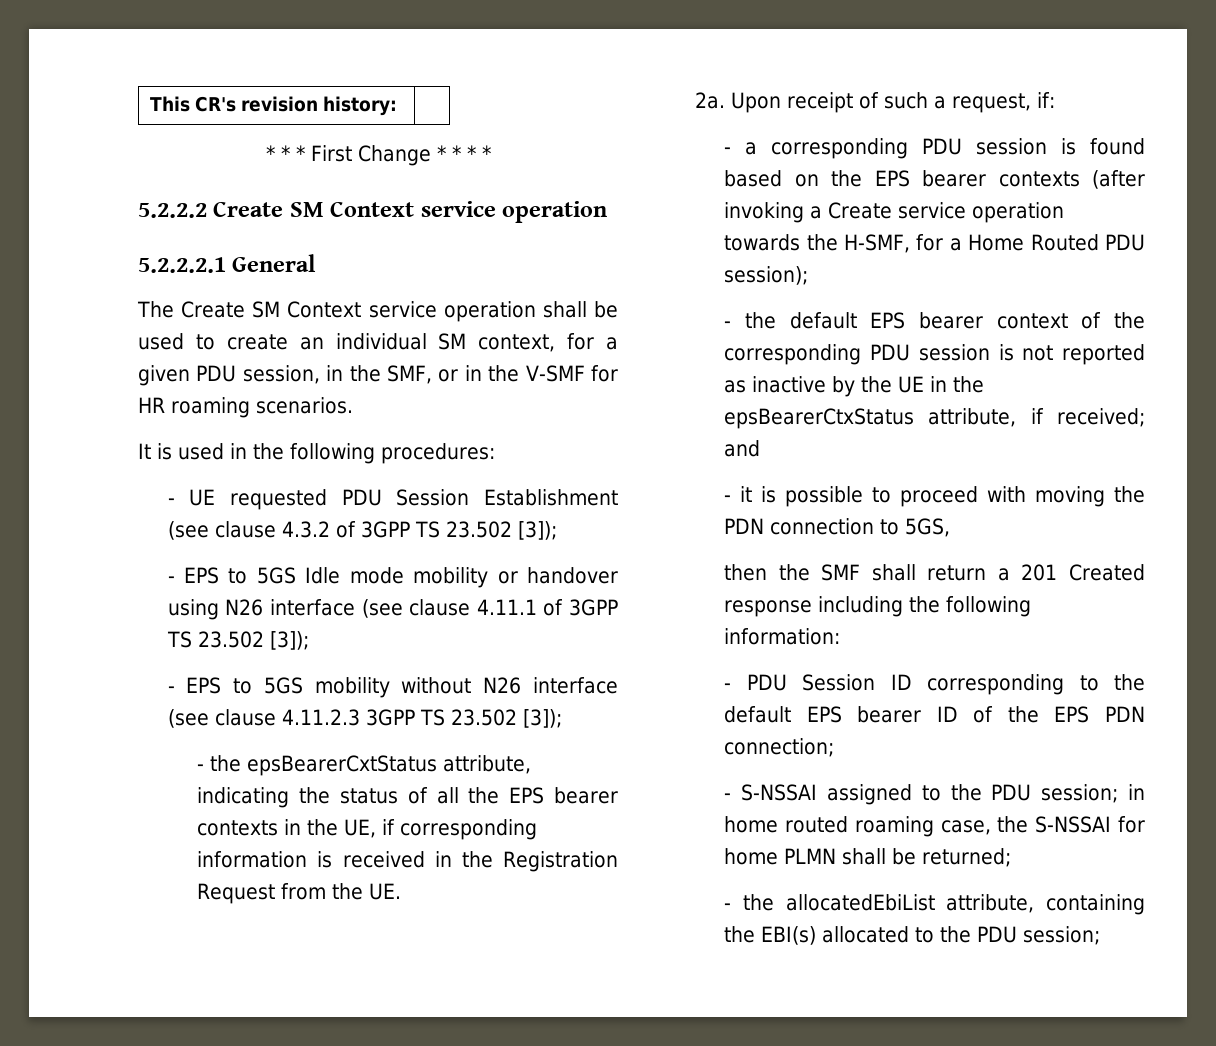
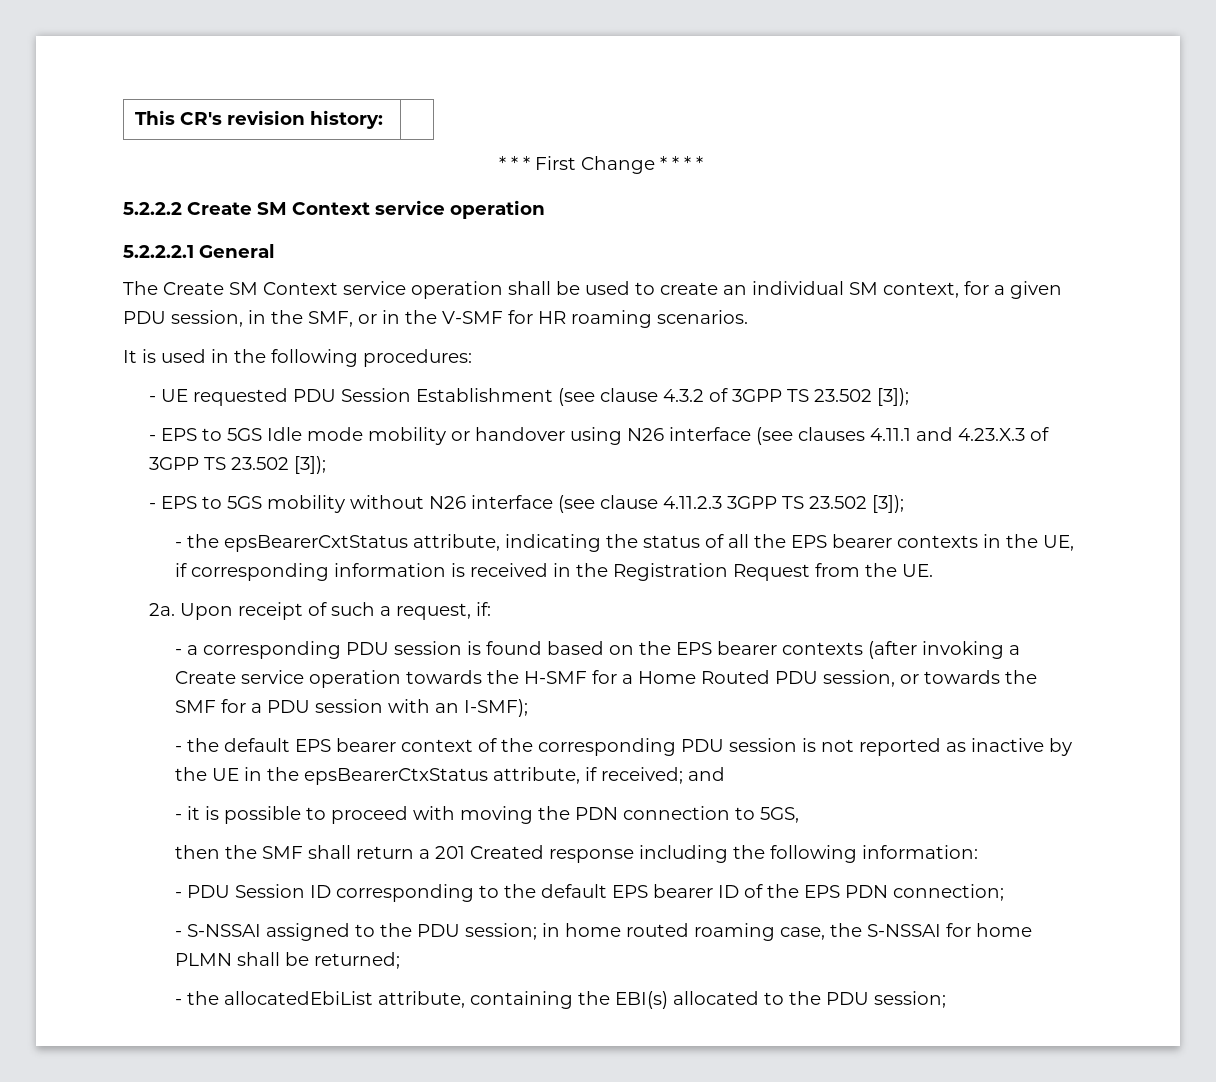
- - EPS to 5GS Idle mode mobility or handover using N26 interface (see clause 4.11.1 of 3GPP TS 23.502 [3]);
+ - EPS to 5GS Idle mode mobility or handover using N26 interface (see clauses 4.11.1 and 4.23.X.3 of 3GPP TS 23.502 [3]);
- - a corresponding PDU session is found based on the EPS bearer contexts (after invoking a Create service operation towards the H-SMF, for a Home Routed PDU session);
+ - a corresponding PDU session is found based on the EPS bearer contexts (after invoking a Create service operation towards the H-SMF for a Home Routed PDU session, or towards the SMF for a PDU session with an I-SMF);

